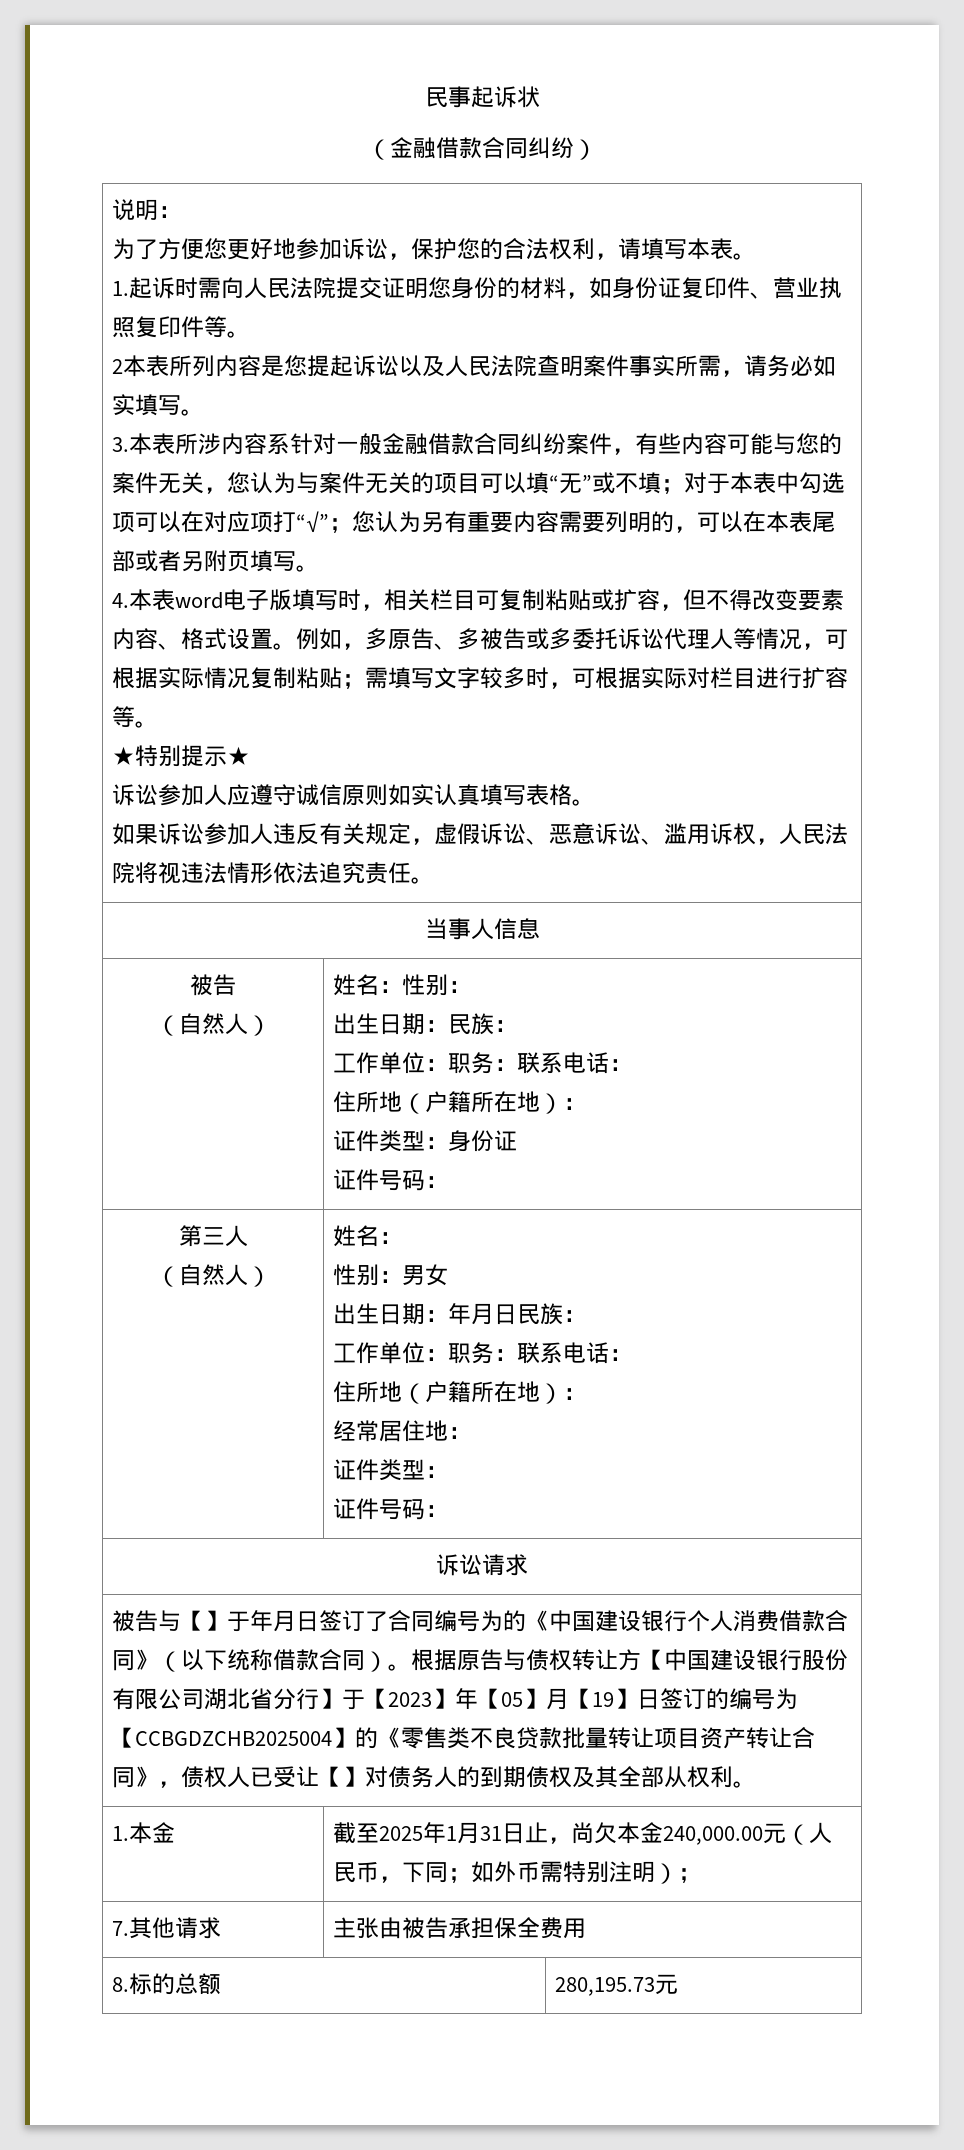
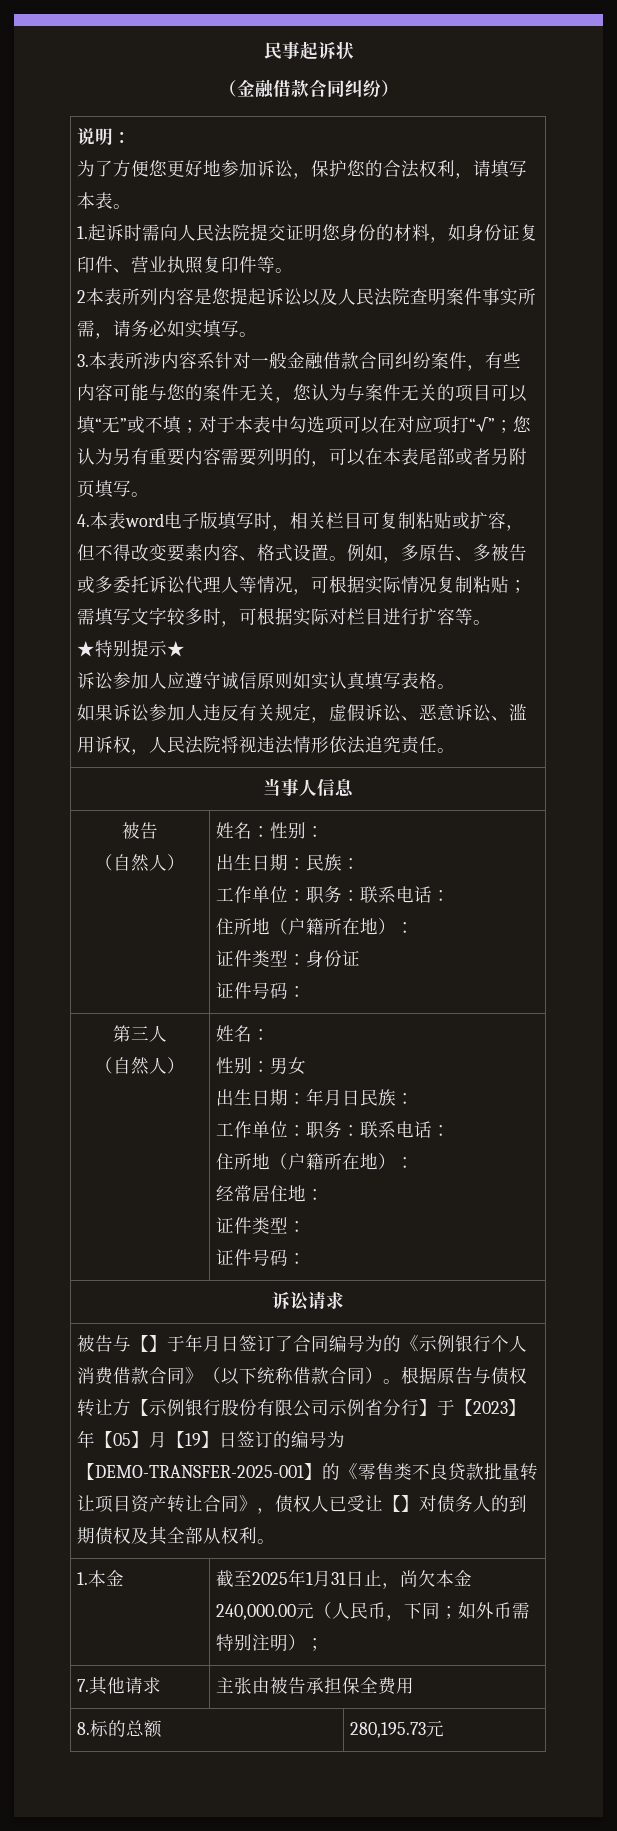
- 被告与【】于年月日签订了合同编号为的《中国建设银行个人消费借款合同》（以下统称借款合同）。
+ 被告与【】于年月日签订了合同编号为的《示例银行个人消费借款合同》（以下统称借款合同）。
- 根据原告与债权转让方【中国建设银行股份有限公司湖北省分行】于【2023】年【05】月【19】日签订的编号为【CCBGDZCHB2025004】的《零售类不良贷款批量转让项目资产转让合同》，债权人已受让【】对债务人的到期债权及其全部从权利。
+ 根据原告与债权转让方【示例银行股份有限公司示例省分行】于【2023】年【05】月【19】日签订的编号为【DEMO-TRANSFER-2025-001】的《零售类不良贷款批量转让项目资产转让合同》，债权人已受让【】对债务人的到期债权及其全部从权利。

